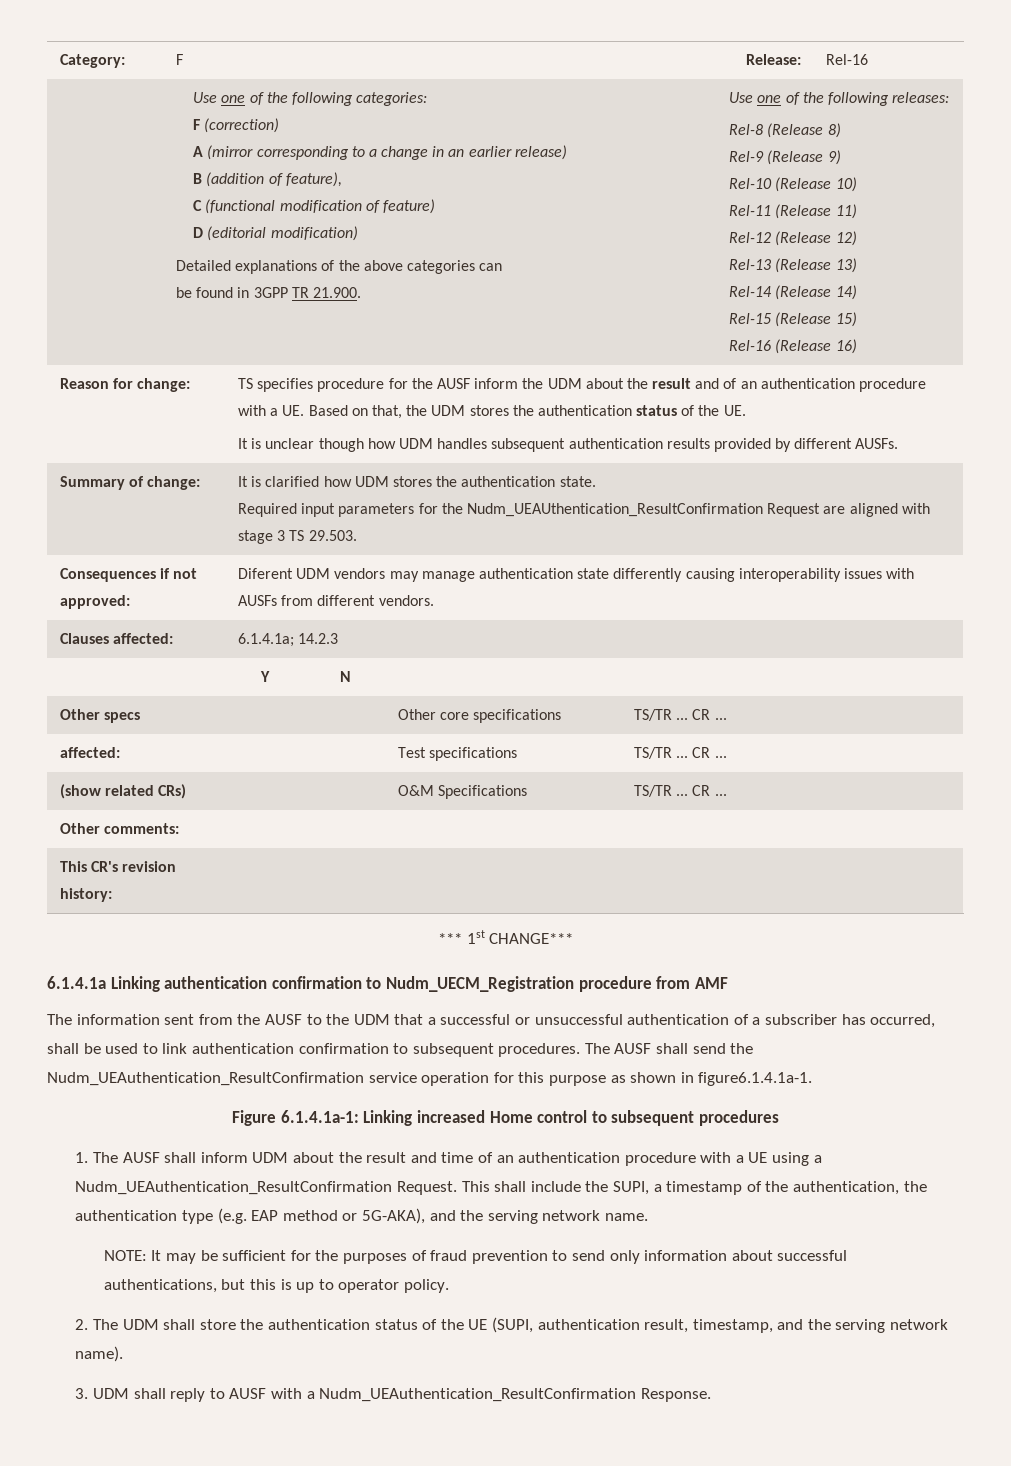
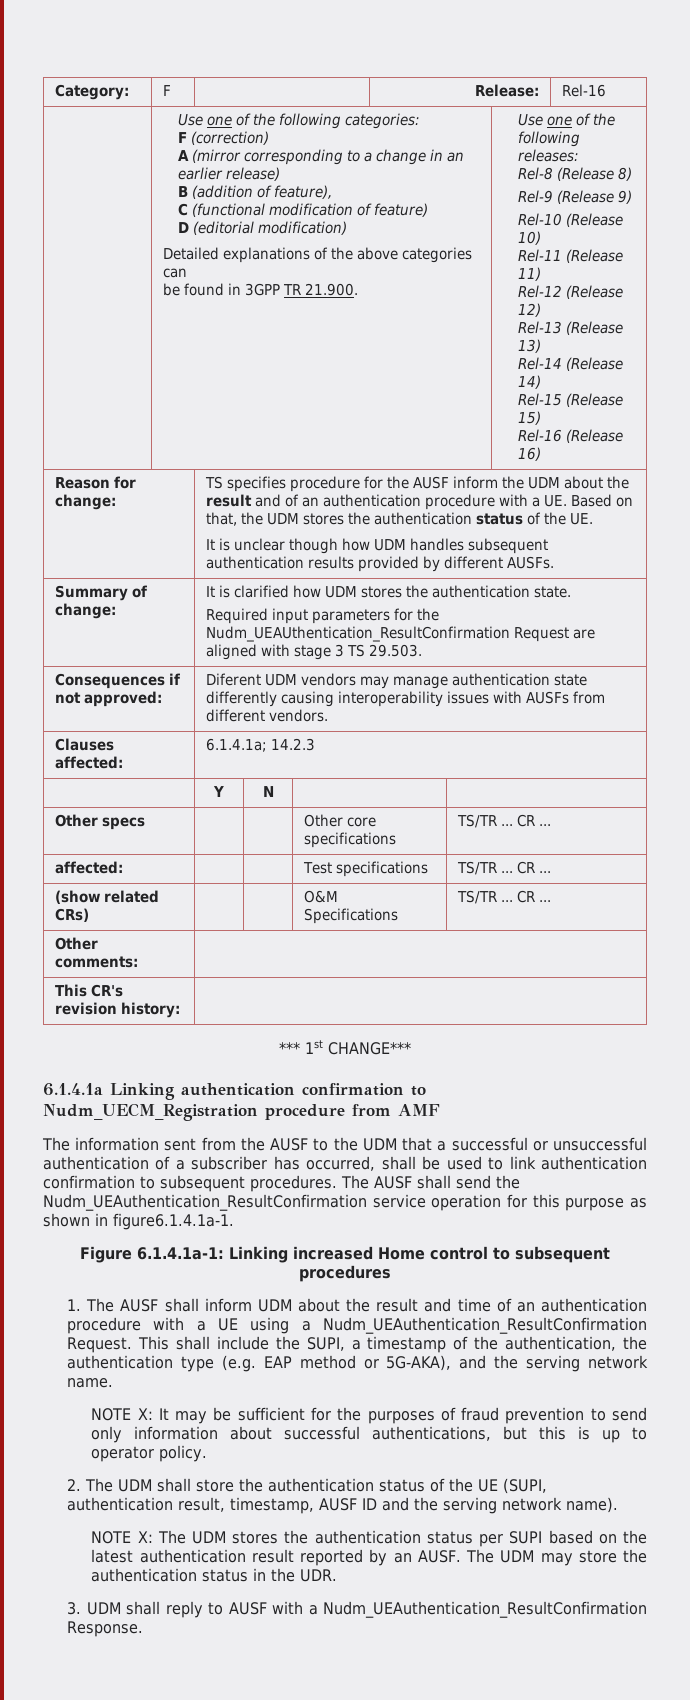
- NOTE: It may be sufficient for the purposes of fraud prevention to send only information about successful authentications, but this is up to operator policy.
+ NOTE X: It may be sufficient for the purposes of fraud prevention to send only information about successful authentications, but this is up to operator policy.
- 2. The UDM shall store the authentication status of the UE (SUPI, authentication result, timestamp, and the serving network name).
+ 2. The UDM shall store the authentication status of the UE (SUPI, authentication result, timestamp, AUSF ID and the serving network name).
+ NOTE X: The UDM stores the authentication status per SUPI based on the latest authentication result reported by an AUSF. The UDM may store the authentication status in the UDR.

